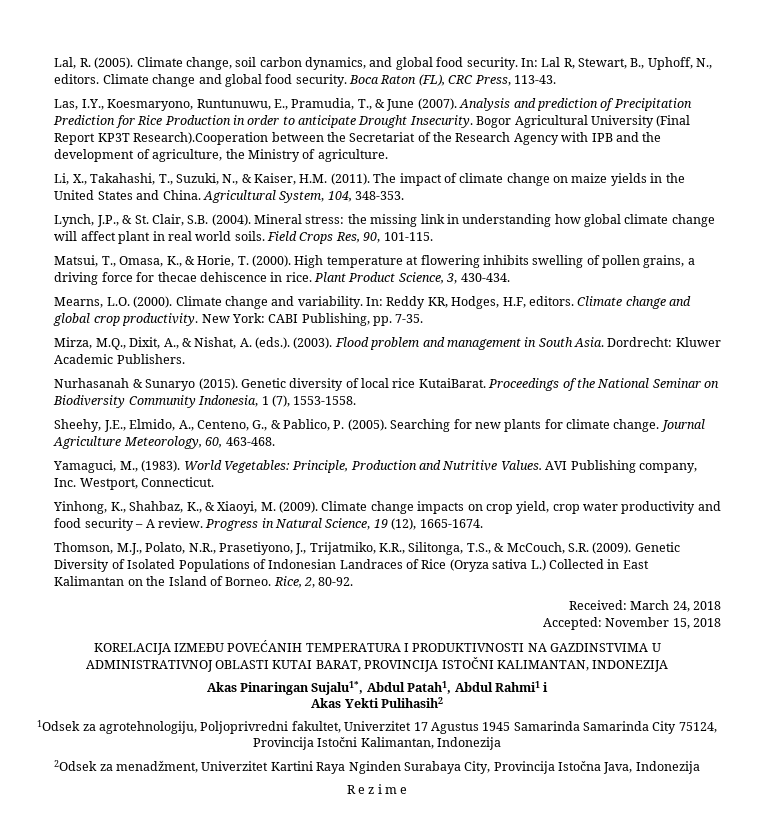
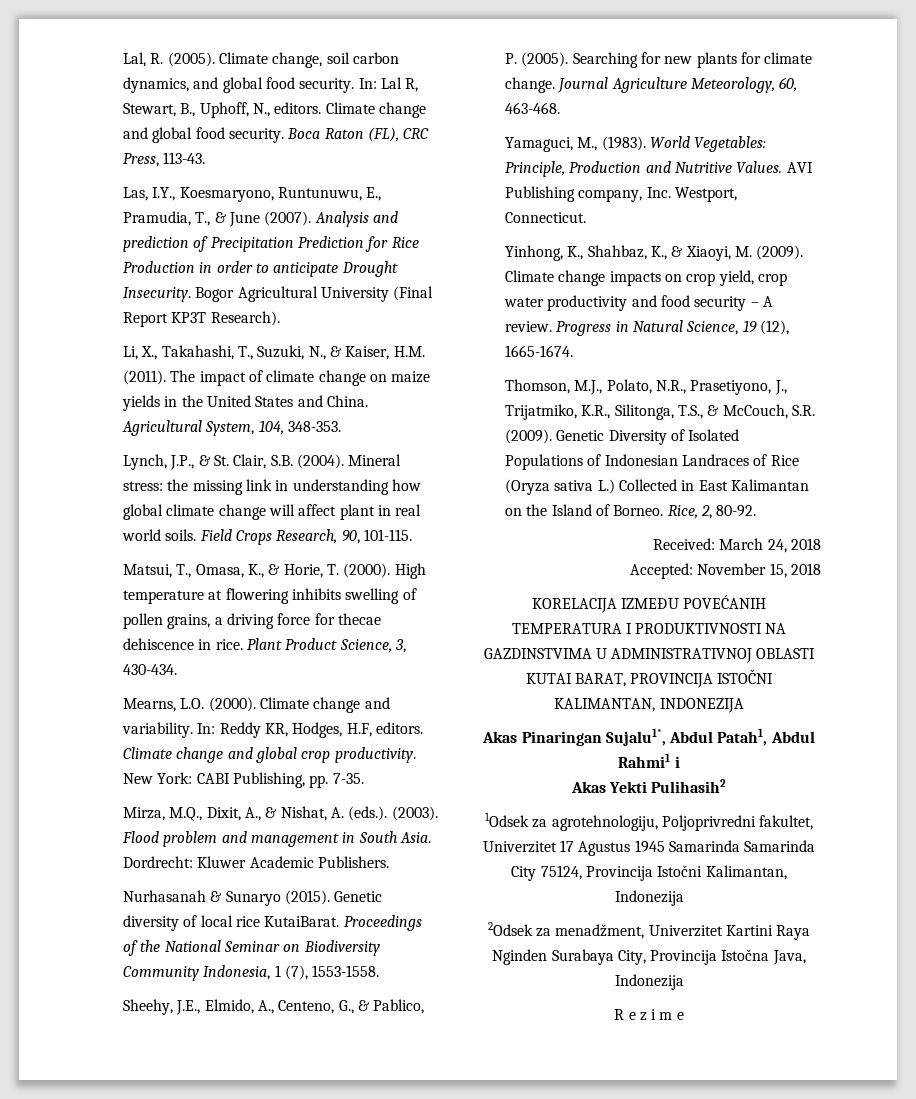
- Bogor Agricultural University (Final Report KP3T Research).Cooperation between the Secretariat of the Research Agency with IPB and the development of agriculture, the Ministry of agriculture.
+ Bogor Agricultural University (Final Report KP3T Research).
- Field Crops Res, 90, 101-115.
+ Field Crops Research, 90, 101-115.

